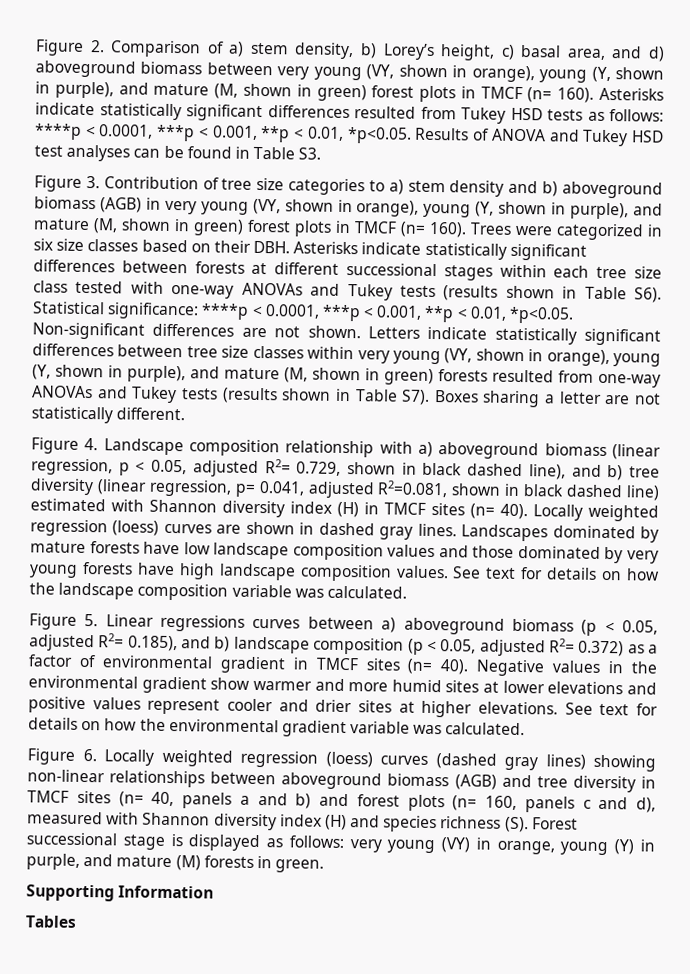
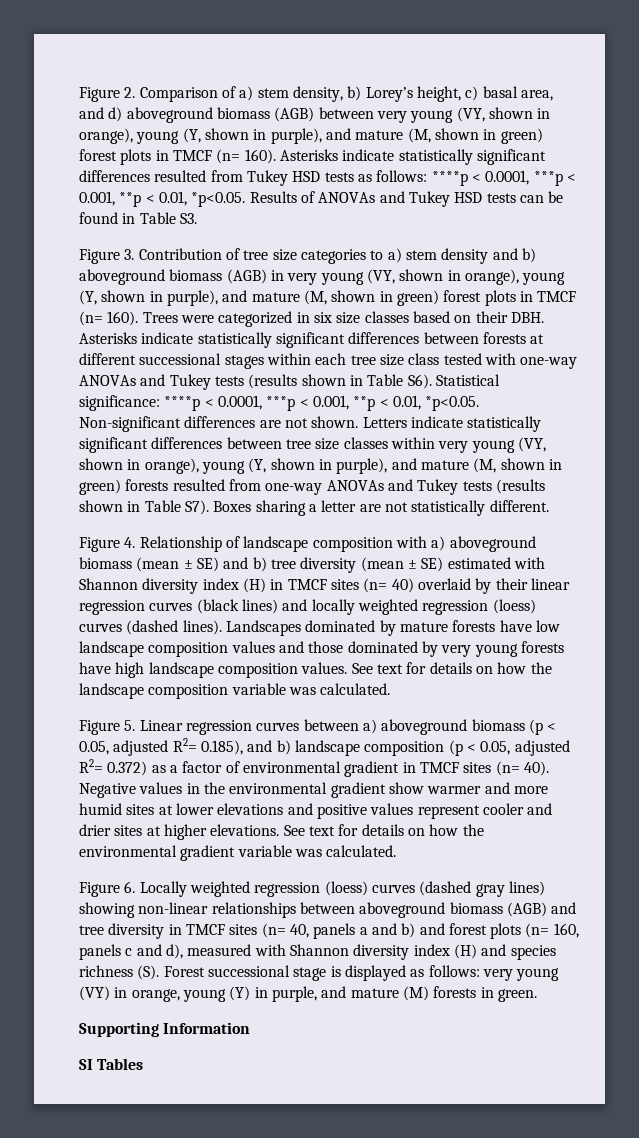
- Figure 2. Comparison of a) stem density, b) Lorey’s height, c) basal area, and d) aboveground biomass between very young (VY, shown in orange), young (Y, shown in purple), and mature (M, shown in green) forest plots in TMCF (n= 160).
+ Figure 2. Comparison of a) stem density, b) Lorey’s height, c) basal area, and d) aboveground biomass (AGB) between very young (VY, shown in orange), young (Y, shown in purple), and mature (M, shown in green) forest plots in TMCF (n= 160).
- Asterisks indicate statistically significant differences resulted from Tukey HSD tests as follows: ****p < 0.0001, ***p < 0.001, **p < 0.01, *p<0.05. Results of ANOVA and Tukey HSD test analyses can be found in Table S3.
+ Asterisks indicate statistically significant differences resulted from Tukey HSD tests as follows: ****p < 0.0001, ***p < 0.001, **p < 0.01, *p<0.05. Results of ANOVAs and Tukey HSD tests can be found in Table S3.
- Figure 4. Landscape composition relationship with a) aboveground biomass (linear regression, p < 0.05, adjusted R2= 0.729, shown in black dashed line), and b) tree diversity (linear regression, p= 0.041, adjusted R2=0.081, shown in black dashed line) estimated with Shannon diversity index (H) in TMCF sites (n= 40). Locally weighted regression (loess) curves are shown in dashed gray lines.
+ Figure 4. Relationship of landscape composition with a) aboveground biomass (mean ± SE) and b) tree diversity (mean ± SE) estimated with Shannon diversity index (H) in TMCF sites (n= 40) overlaid by their linear regression curves (black lines) and locally weighted regression (loess) curves (dashed lines).
- Figure 5. Linear regressions curves between a) aboveground biomass (p < 0.05, adjusted R2= 0.185), and b) landscape composition (p < 0.05, adjusted R2= 0.372) as a factor of environmental gradient in TMCF sites (n= 40).
+ Figure 5. Linear regression curves between a) aboveground biomass (p < 0.05, adjusted R2= 0.185), and b) landscape composition (p < 0.05, adjusted R2= 0.372) as a factor of environmental gradient in TMCF sites (n= 40).
- Tables
+ SI Tables

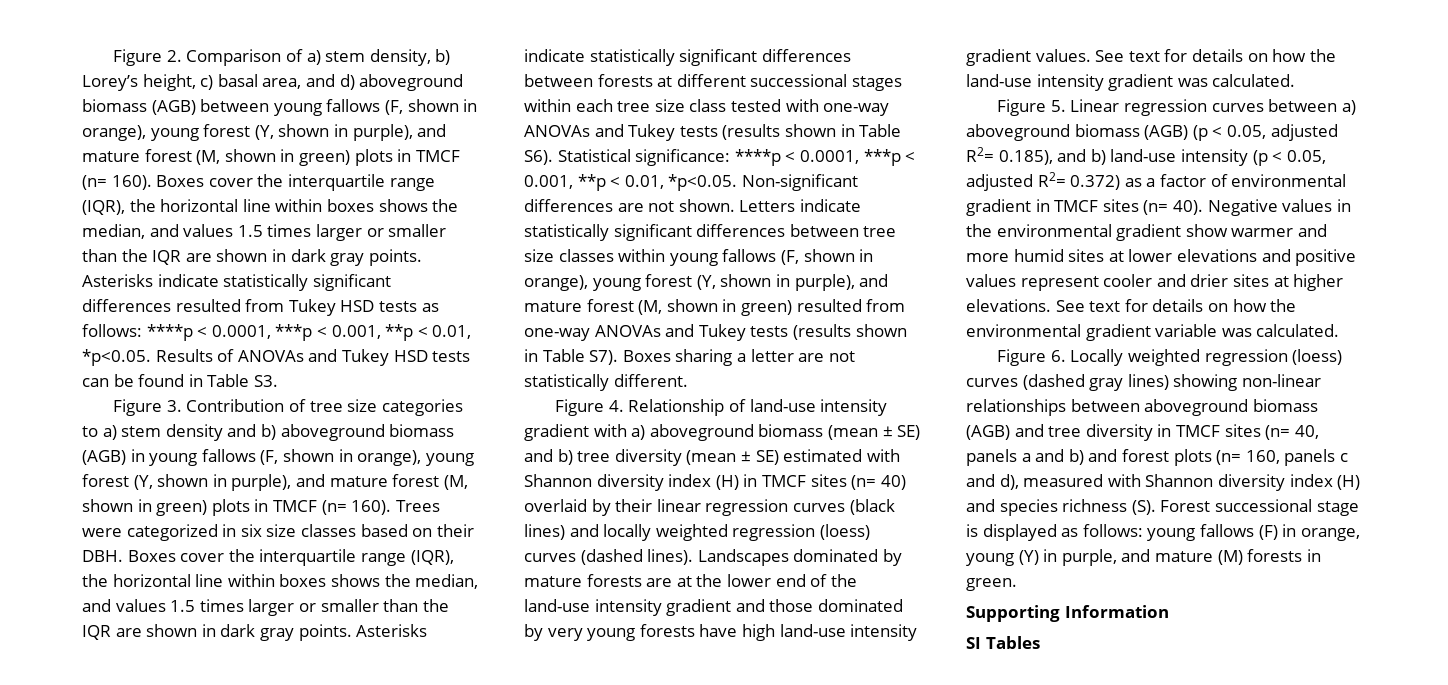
- Figure 2. Comparison of a) stem density, b) Lorey’s height, c) basal area, and d) aboveground biomass (AGB) between very young (VY, shown in orange), young (Y, shown in purple), and mature (M, shown in green) forest plots in TMCF (n= 160).
+ Figure 2. Comparison of a) stem density, b) Lorey’s height, c) basal area, and d) aboveground biomass (AGB) between young fallows (F, shown in orange), young forest (Y, shown in purple), and mature forest (M, shown in green) plots in TMCF (n= 160). Boxes cover the interquartile range (IQR), the horizontal line within boxes shows the median, and values 1.5 times larger or smaller than the IQR are shown in dark gray points.
- Figure 3. Contribution of tree size categories to a) stem density and b) aboveground biomass (AGB) in very young (VY, shown in orange), young (Y, shown in purple), and mature (M, shown in green) forest plots in TMCF (n= 160).
+ Figure 3. Contribution of tree size categories to a) stem density and b) aboveground biomass (AGB) in young fallows (F, shown in orange), young forest (Y, shown in purple), and mature forest (M, shown in green) plots in TMCF (n= 160).
- Trees were categorized in six size classes based on their DBH. Asterisks indicate statistically significant differences between forests at different successional stages within each tree size class tested with one-way ANOVAs and Tukey tests (results shown in Table S6). Statistical significance: ****p < 0.0001, ***p < 0.001, **p < 0.01, *p<0.05. Non-significant differences are not shown.
+ Trees were categorized in six size classes based on their DBH. Boxes cover the interquartile range (IQR), the horizontal line within boxes shows the median, and values 1.5 times larger or smaller than the IQR are shown in dark gray points. Asterisks indicate statistically significant differences between forests at different successional stages within each tree size class tested with one-way ANOVAs and Tukey tests (results shown in Table S6). Statistical significance: ****p < 0.0001, ***p < 0.001, **p < 0.01, *p<0.05. Non-significant differences are not shown.
- Letters indicate statistically significant differences between tree size classes within very young (VY, shown in orange), young (Y, shown in purple), and mature (M, shown in green) forests resulted from one-way ANOVAs and Tukey tests (results shown in Table S7). Boxes sharing a letter are not statistically different.
+ Letters indicate statistically significant differences between tree size classes within young fallows (F, shown in orange), young forest (Y, shown in purple), and mature forest (M, shown in green) resulted from one-way ANOVAs and Tukey tests (results shown in Table S7). Boxes sharing a letter are not statistically different.
- Figure 4. Relationship of landscape composition with a) aboveground biomass (mean ± SE) and b) tree diversity (mean ± SE) estimated with Shannon diversity index (H) in TMCF sites (n= 40) overlaid by their linear regression curves (black lines) and locally weighted regression (loess) curves (dashed lines).
+ Figure 4. Relationship of land-use intensity gradient with a) aboveground biomass (mean ± SE) and b) tree diversity (mean ± SE) estimated with Shannon diversity index (H) in TMCF sites (n= 40) overlaid by their linear regression curves (black lines) and locally weighted regression (loess) curves (dashed lines).
- Landscapes dominated by mature forests have low landscape composition values and those dominated by very young forests have high landscape composition values.
+ Landscapes dominated by mature forests are at the lower end of the land-use intensity gradient and those dominated by very young forests have high land-use intensity gradient values.
- See text for details on how the landscape composition variable was calculated.
+ See text for details on how the land-use intensity gradient was calculated.
- Figure 5. Linear regression curves between a) aboveground biomass (p < 0.05, adjusted R2= 0.185), and b) landscape composition (p < 0.05, adjusted R2= 0.372) as a factor of environmental gradient in TMCF sites (n= 40).
+ Figure 5. Linear regression curves between a) aboveground biomass (AGB) (p < 0.05, adjusted R2= 0.185), and b) land-use intensity (p < 0.05, adjusted R2= 0.372) as a factor of environmental gradient in TMCF sites (n= 40).
- very young (VY) in orange, young (Y) in purple, and mature (M) forests in green.
+ young fallows (F) in orange, young (Y) in purple, and mature (M) forests in green.

